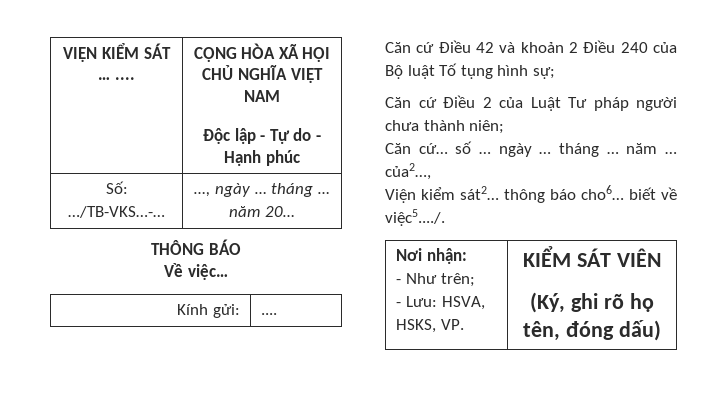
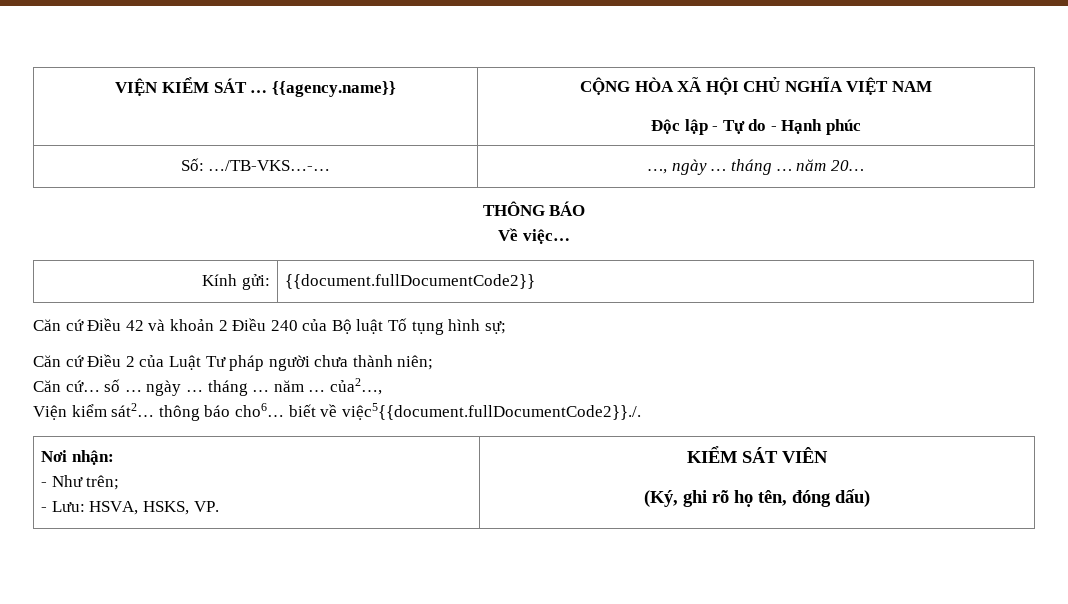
- VIỆN KIỂM SÁT … .... | CỘNG HÒA XÃ HỘI CHỦ NGHĨA VIỆT NAM
+ VIỆN KIỂM SÁT … {{agency.name}} | CỘNG HÒA XÃ HỘI CHỦ NGHĨA VIỆT NAM
- Kính gửi: | ....
+ Kính gửi: | {{document.fullDocumentCode2}}
- Viện kiểm sát2… thông báo cho6… biết về việc5..../.
+ Viện kiểm sát2… thông báo cho6… biết về việc5{{document.fullDocumentCode2}}./.

